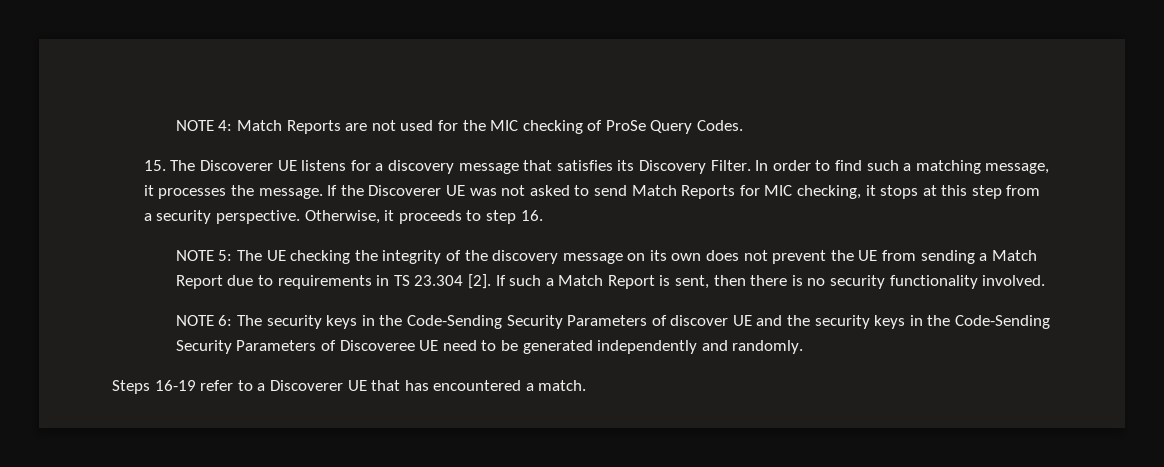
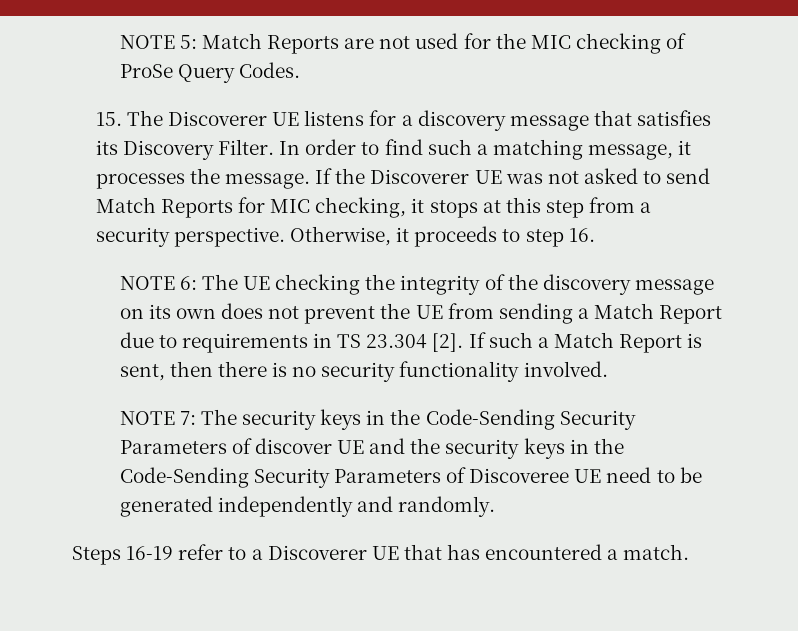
- NOTE 4: Match Reports are not used for the MIC checking of ProSe Query Codes.
+ NOTE 5: Match Reports are not used for the MIC checking of ProSe Query Codes.
- NOTE 5: The UE checking the integrity of the discovery message on its own does not prevent the UE from sending a Match Report due to requirements in TS 23.304 [2].
+ NOTE 6: The UE checking the integrity of the discovery message on its own does not prevent the UE from sending a Match Report due to requirements in TS 23.304 [2].
- NOTE 6: The security keys in the Code-Sending Security Parameters of discover UE and the security keys in the Code-Sending Security Parameters of Discoveree UE need to be generated independently and randomly.
+ NOTE 7: The security keys in the Code-Sending Security Parameters of discover UE and the security keys in the Code-Sending Security Parameters of Discoveree UE need to be generated independently and randomly.

